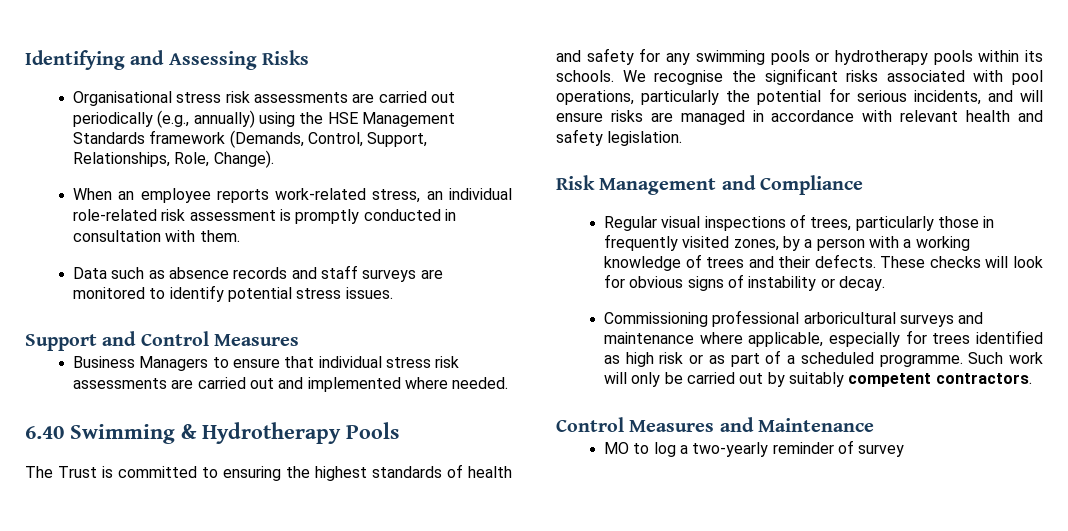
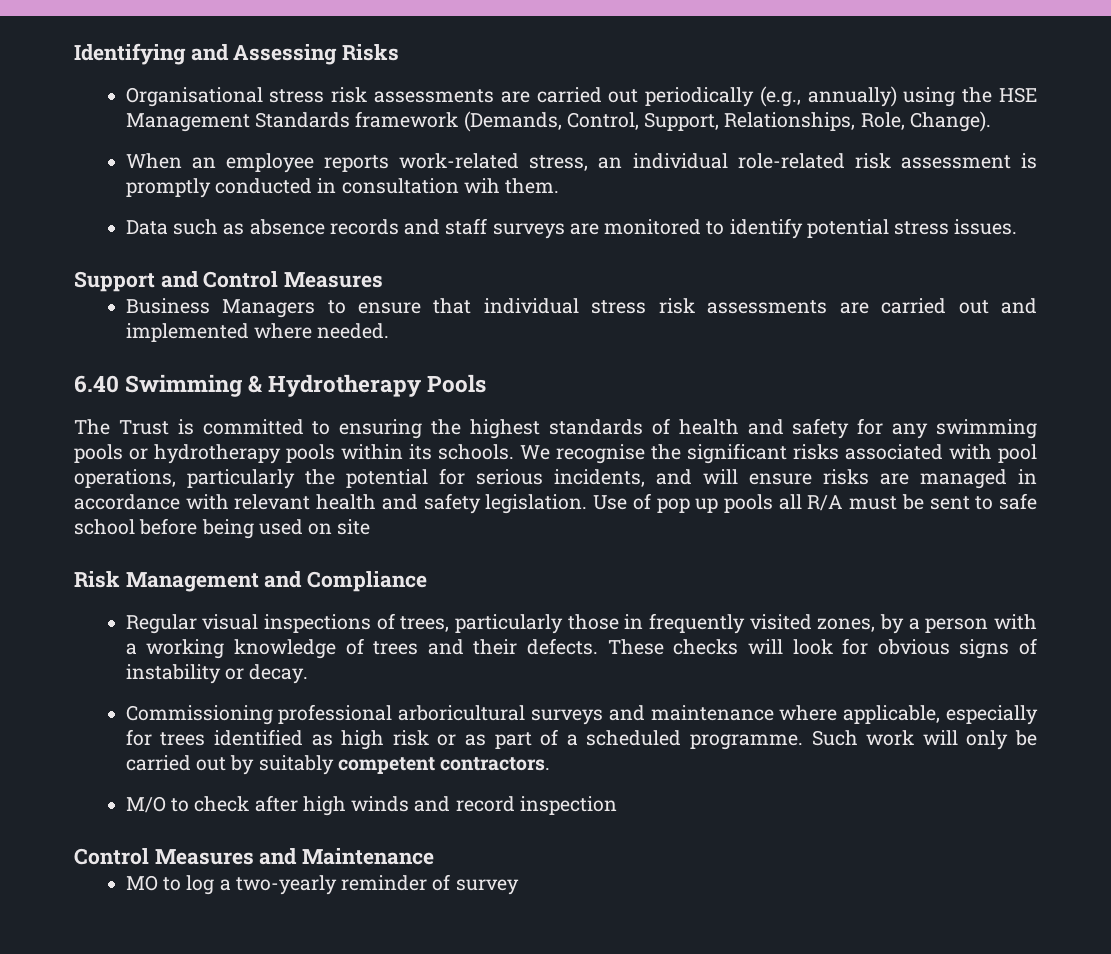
- When an employee reports work-related stress, an individual role-related risk assessment is promptly conducted in consultation with them.
+ When an employee reports work-related stress, an individual role-related risk assessment is promptly conducted in consultation wih them.
+ Use of pop up pools all R/A must be sent to safe school before being used on site
+ M/O to check after high winds and record inspection

